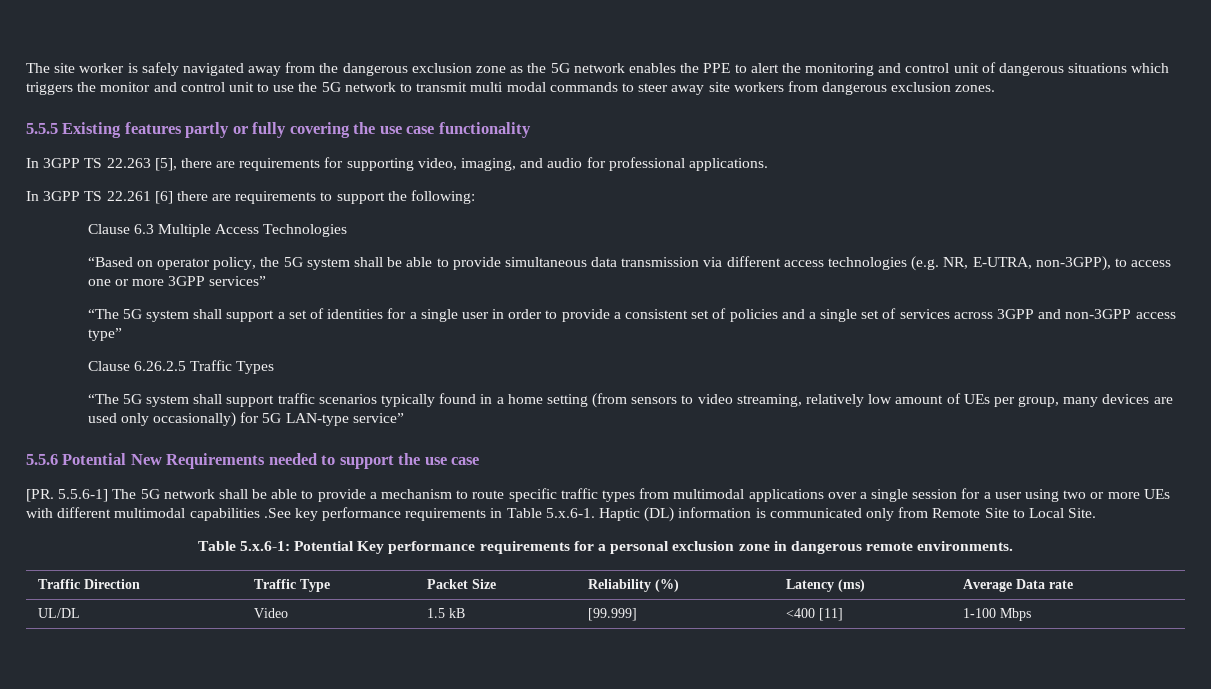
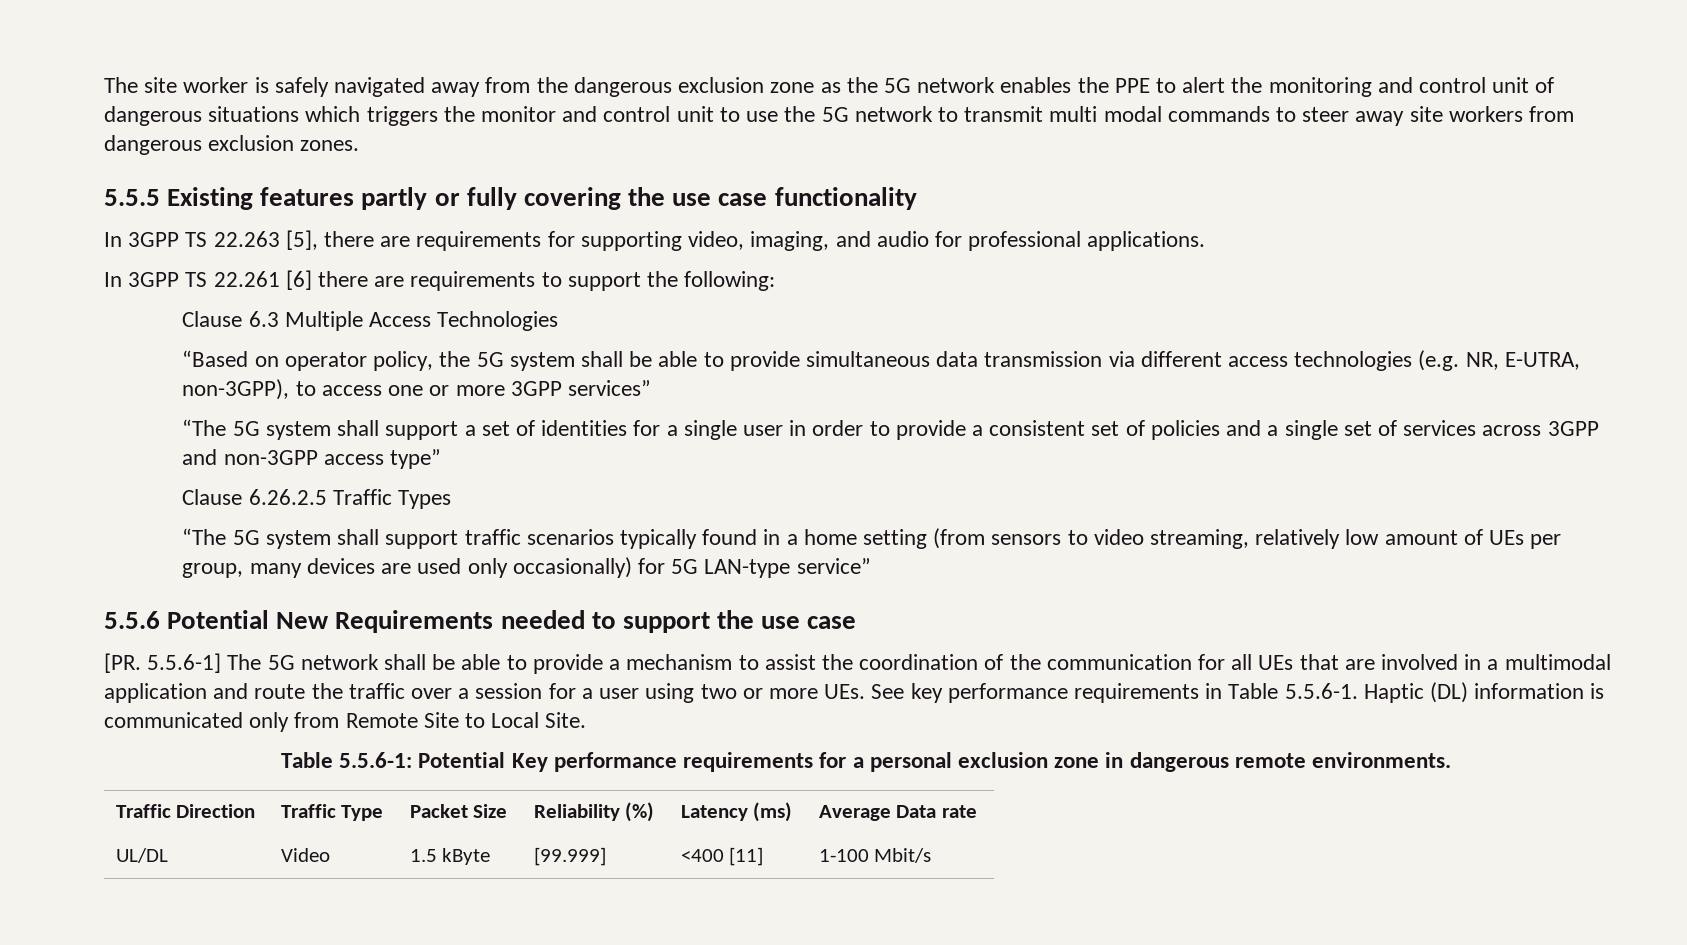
- [PR. 5.5.6-1] The 5G network shall be able to provide a mechanism to route specific traffic types from multimodal applications over a single session for a user using two or more UEs with different multimodal capabilities .See key performance requirements in Table 5.x.6-1. Haptic (DL) information is communicated only from Remote Site to Local Site.
+ [PR. 5.5.6-1] The 5G network shall be able to provide a mechanism to assist the coordination of the communication for all UEs that are involved in a multimodal application and route the traffic over a session for a user using two or more UEs. See key performance requirements in Table 5.5.6-1. Haptic (DL) information is communicated only from Remote Site to Local Site.
- Table 5.x.6-1: Potential Key performance requirements for a personal exclusion zone in dangerous remote environments.
+ Table 5.5.6-1: Potential Key performance requirements for a personal exclusion zone in dangerous remote environments.
- UL/DL | Video | 1.5 kB | [99.999] | <400 [11] | 1-100 Mbps
+ UL/DL | Video | 1.5 kByte | [99.999] | <400 [11] | 1-100 Mbit/s

